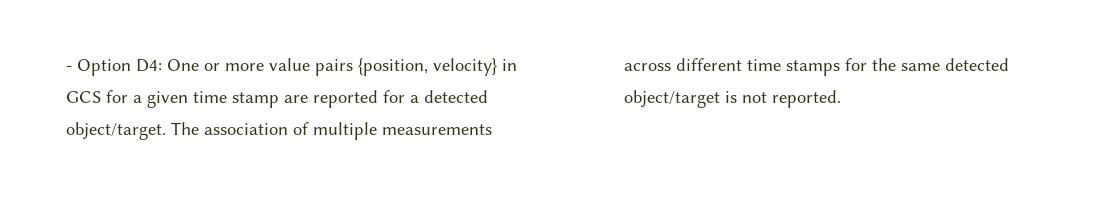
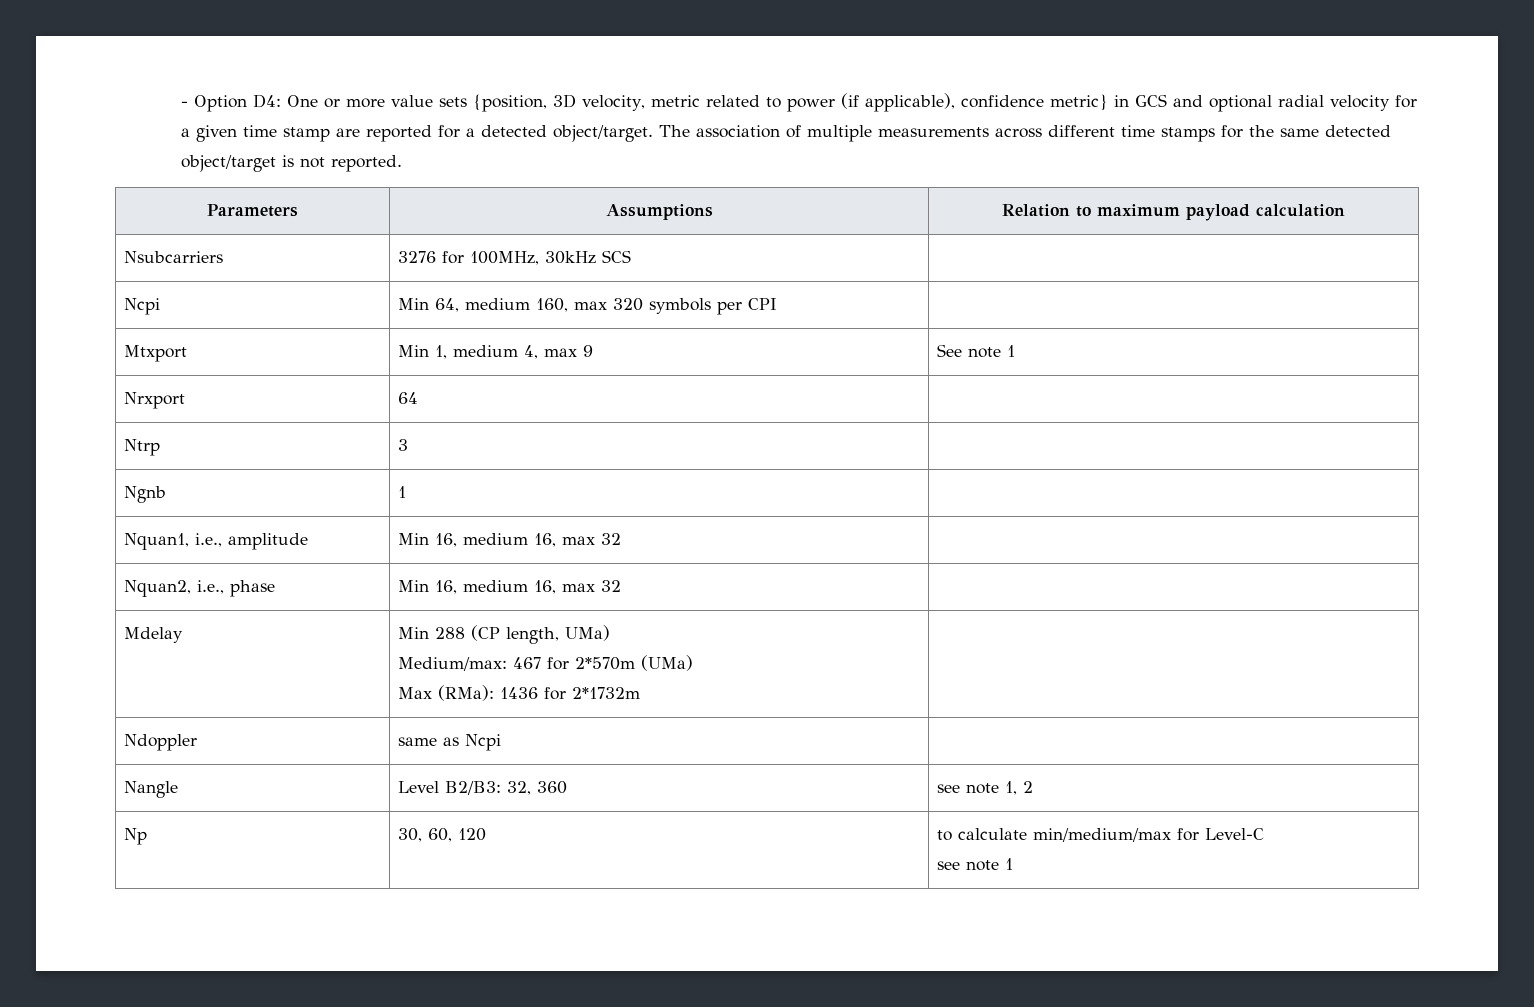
- - Option D4: One or more value pairs {position, velocity} in GCS for a given time stamp are reported for a detected object/target.
+ - Option D4: One or more value sets {position, 3D velocity, metric related to power (if applicable), confidence metric} in GCS and optional radial velocity for a given time stamp are reported for a detected object/target.
+ Parameters | Assumptions | Relation to maximum payload calculation
+ Nsubcarriers | 3276 for 100MHz, 30kHz SCS |
+ Ncpi | Min 64, medium 160, max 320 symbols per CPI |
+ Mtxport | Min 1, medium 4, max 9 | See note 1
+ Nrxport | 64 |
+ Ntrp | 3 |
+ Ngnb | 1 |
+ Nquan1, i.e., amplitude | Min 16, medium 16, max 32 |
+ Nquan2, i.e., phase | Min 16, medium 16, max 32 |
+ Mdelay | Min 288 (CP length, UMa)
+ Medium/max: 467 for 2*570m (UMa)
+ Max (RMa): 1436 for 2*1732m |
+ Ndoppler | same as Ncpi |
+ Nangle | Level B2/B3: 32, 360 | see note 1, 2
+ Np | 30, 60, 120 | to calculate min/medium/max for Level-C
+ see note 1

